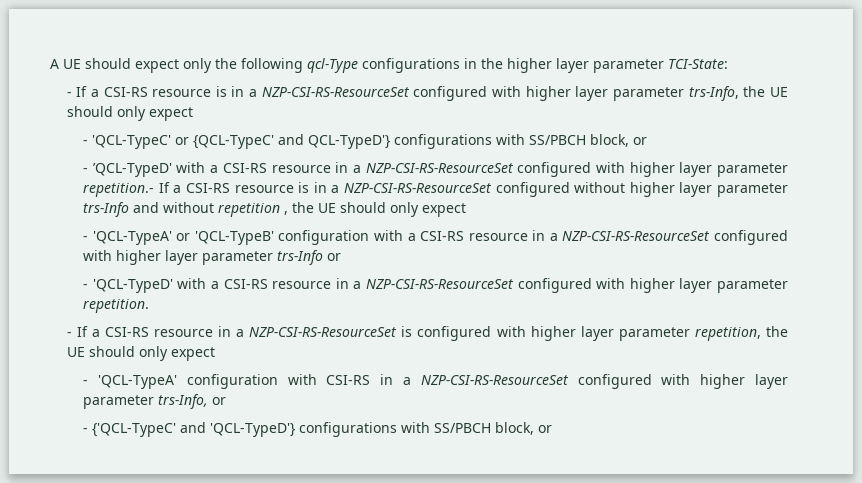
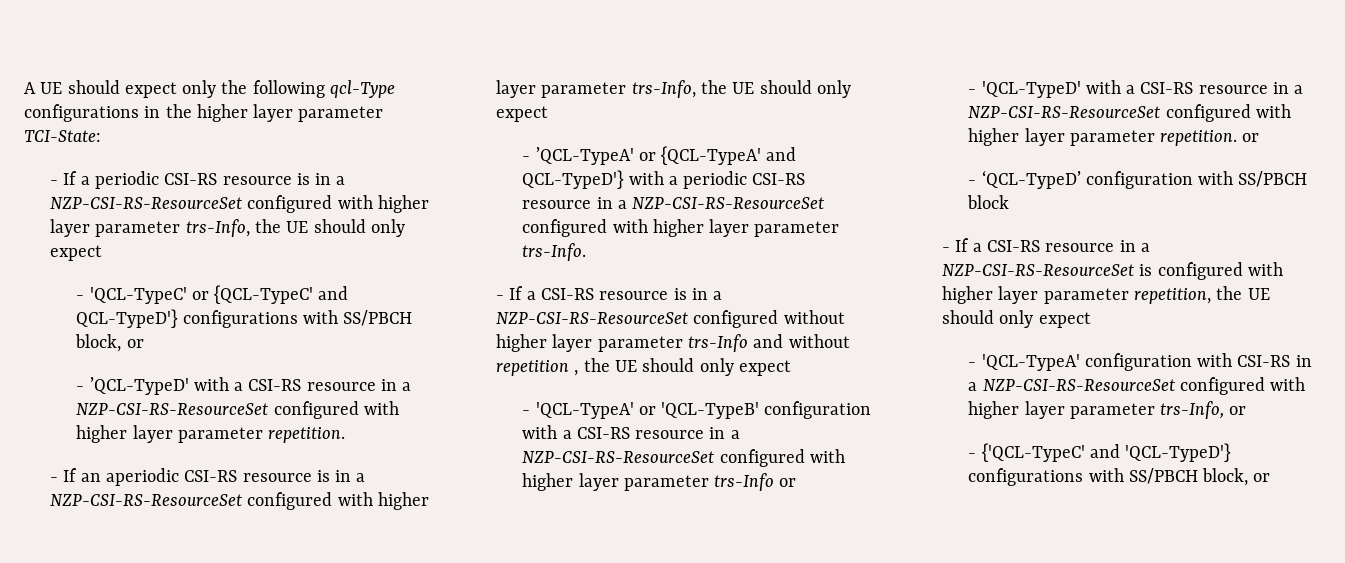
- - If a CSI-RS resource is in a NZP-CSI-RS-ResourceSet configured with higher layer parameter trs-Info, the UE should only expect
+ - If a periodic CSI-RS resource is in a NZP-CSI-RS-ResourceSet configured with higher layer parameter trs-Info, the UE should only expect
  - 'QCL-TypeC' or {QCL-TypeC' and QCL-TypeD'} configurations with SS/PBCH block, or
- - ’QCL-TypeD' with a CSI-RS resource in a NZP-CSI-RS-ResourceSet configured with higher layer parameter repetition.- If a CSI-RS resource is in a NZP-CSI-RS-ResourceSet configured without higher layer parameter trs-Info and without repetition , the UE should only expect
+ - ’QCL-TypeD' with a CSI-RS resource in a NZP-CSI-RS-ResourceSet configured with higher layer parameter repetition.
+ - If an aperiodic CSI-RS resource is in a NZP-CSI-RS-ResourceSet configured with higher layer parameter trs-Info, the UE should only expect
+ - ’QCL-TypeA' or {QCL-TypeA' and QCL-TypeD'} with a periodic CSI-RS resource in a NZP-CSI-RS-ResourceSet configured with higher layer parameter trs-Info.
+ - If a CSI-RS resource is in a NZP-CSI-RS-ResourceSet configured without higher layer parameter trs-Info and without repetition , the UE should only expect
- - 'QCL-TypeD' with a CSI-RS resource in a NZP-CSI-RS-ResourceSet configured with higher layer parameter repetition.
+ - 'QCL-TypeD' with a CSI-RS resource in a NZP-CSI-RS-ResourceSet configured with higher layer parameter repetition. or
+ - ‘QCL-TypeD’ configuration with SS/PBCH block

